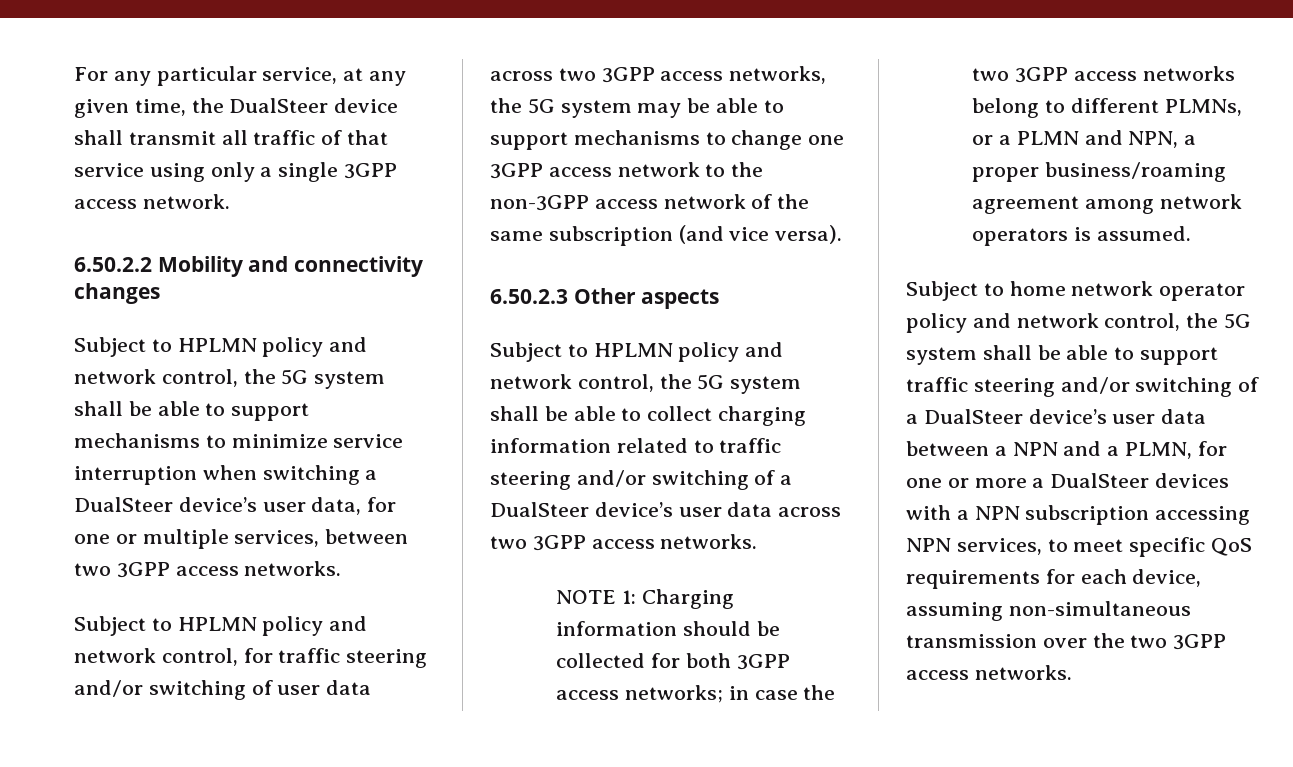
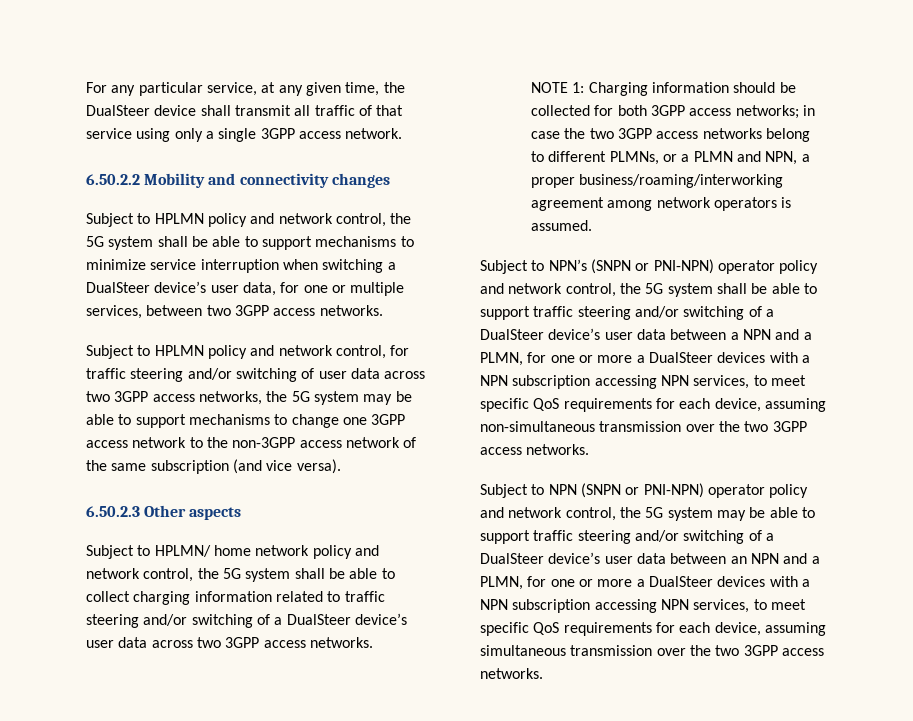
- Subject to HPLMN policy and network control, the 5G system shall be able to collect charging information related to traffic steering and/or switching of a DualSteer device’s user data across two 3GPP access networks.
+ Subject to HPLMN/ home network policy and network control, the 5G system shall be able to collect charging information related to traffic steering and/or switching of a DualSteer device’s user data across two 3GPP access networks.
- NOTE 1: Charging information should be collected for both 3GPP access networks; in case the two 3GPP access networks belong to different PLMNs, or a PLMN and NPN, a proper business/roaming agreement among network operators is assumed.
+ NOTE 1: Charging information should be collected for both 3GPP access networks; in case the two 3GPP access networks belong to different PLMNs, or a PLMN and NPN, a proper business/roaming/interworking agreement among network operators is assumed.
- Subject to home network operator policy and network control, the 5G system shall be able to support traffic steering and/or switching of a DualSteer device’s user data between a NPN and a PLMN, for one or more a DualSteer devices with a NPN subscription accessing NPN services, to meet specific QoS requirements for each device, assuming non-simultaneous transmission over the two 3GPP access networks.
+ Subject to NPN’s (SNPN or PNI-NPN) operator policy and network control, the 5G system shall be able to support traffic steering and/or switching of a DualSteer device’s user data between a NPN and a PLMN, for one or more a DualSteer devices with a NPN subscription accessing NPN services, to meet specific QoS requirements for each device, assuming non-simultaneous transmission over the two 3GPP access networks.
+ Subject to NPN (SNPN or PNI-NPN) operator policy and network control, the 5G system may be able to support traffic steering and/or switching of a DualSteer device’s user data between an NPN and a PLMN, for one or more a DualSteer devices with a NPN subscription accessing NPN services, to meet specific QoS requirements for each device, assuming simultaneous transmission over the two 3GPP access networks.

